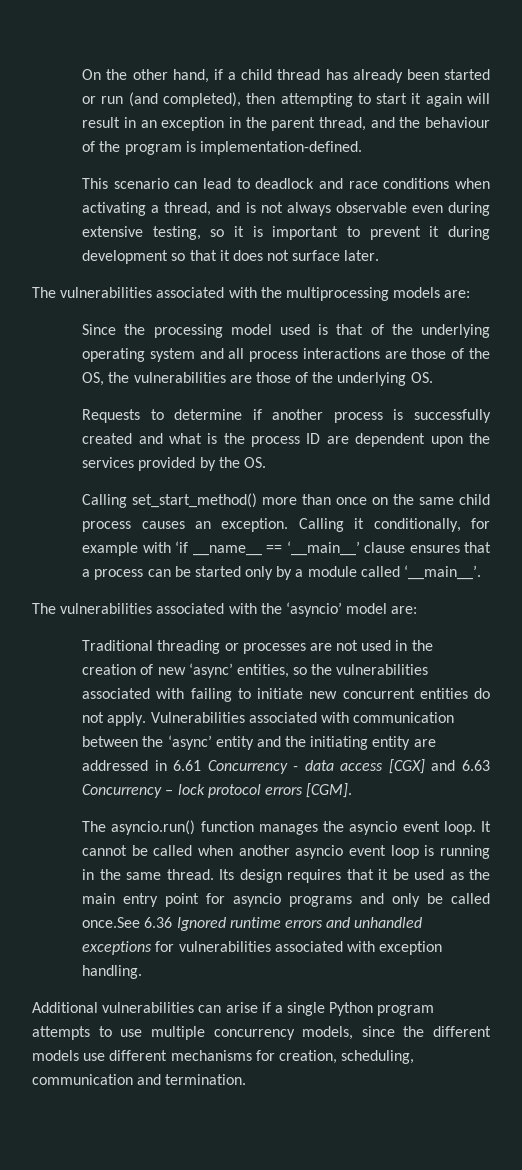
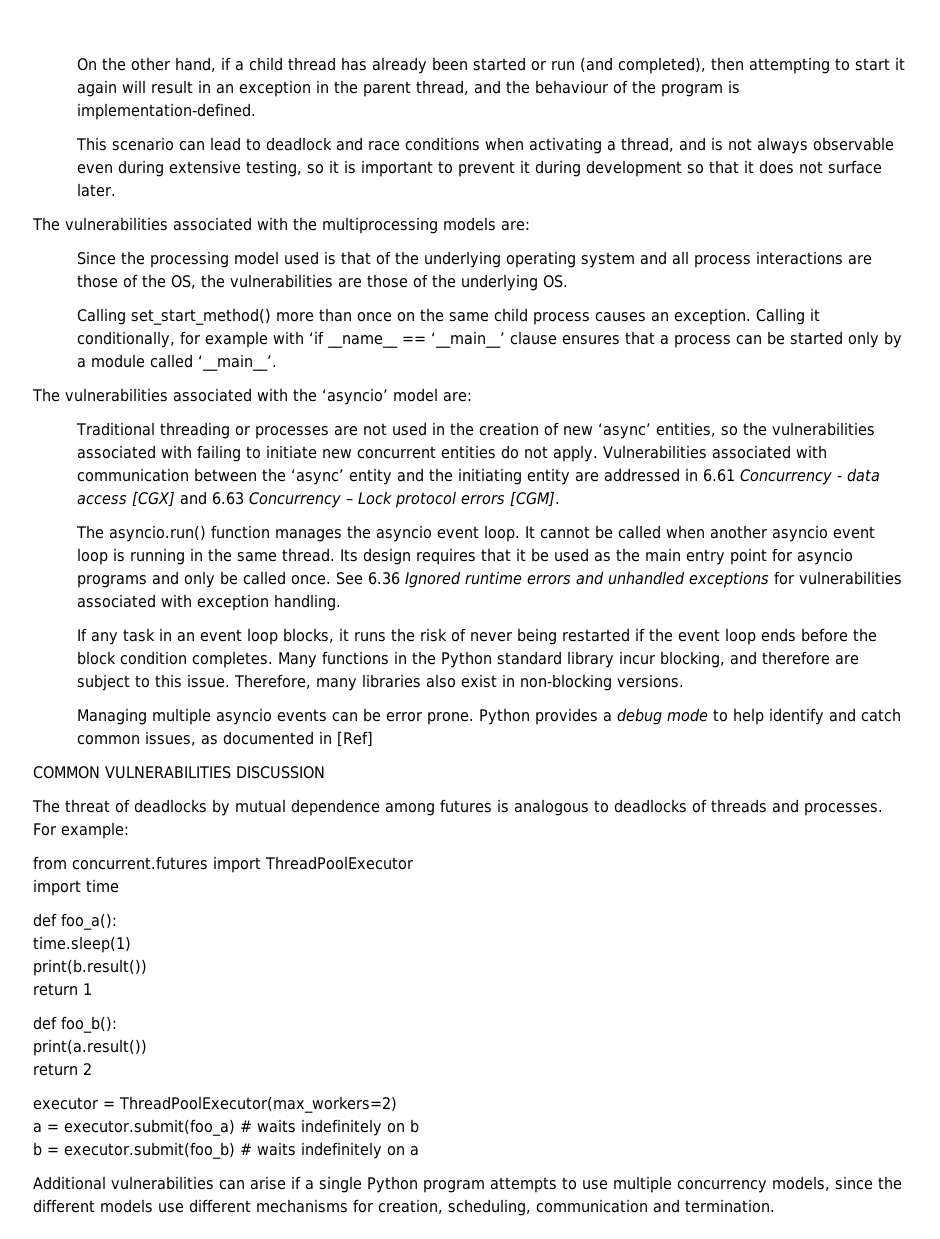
- Requests to determine if another process is successfully created and what is the process ID are dependent upon the services provided by the OS.
- Vulnerabilities associated with communication between the ‘async’ entity and the initiating entity are addressed in 6.61 Concurrency - data access [CGX] and 6.63 Concurrency – lock protocol errors [CGM].
+ Vulnerabilities associated with communication between the ‘async’ entity and the initiating entity are addressed in 6.61 Concurrency - data access [CGX] and 6.63 Concurrency – Lock protocol errors [CGM].
- Its design requires that it be used as the main entry point for asyncio programs and only be called once.See 6.36 Ignored runtime errors and unhandled exceptions for vulnerabilities associated with exception handling.
+ Its design requires that it be used as the main entry point for asyncio programs and only be called once. See 6.36 Ignored runtime errors and unhandled exceptions for vulnerabilities associated with exception handling.
+ If any task in an event loop blocks, it runs the risk of never being restarted if the event loop ends before the block condition completes. Many functions in the Python standard library incur blocking, and therefore are subject to this issue. Therefore, many libraries also exist in non-blocking versions.
+ Managing multiple asyncio events can be error prone. Python provides a debug mode to help identify and catch common issues, as documented in [Ref]
+ COMMON VULNERABILITIES DISCUSSION
+ The threat of deadlocks by mutual dependence among futures is analogous to deadlocks of threads and processes. For example:
+ from concurrent.futures import ThreadPoolExecutor
+ import time
+ def foo_a():
+ time.sleep(1)
+ print(b.result())
+ return 1
+ def foo_b():
+ print(a.result())
+ return 2
+ executor = ThreadPoolExecutor(max_workers=2)
+ a = executor.submit(foo_a) # waits indefinitely on b
+ b = executor.submit(foo_b) # waits indefinitely on a

